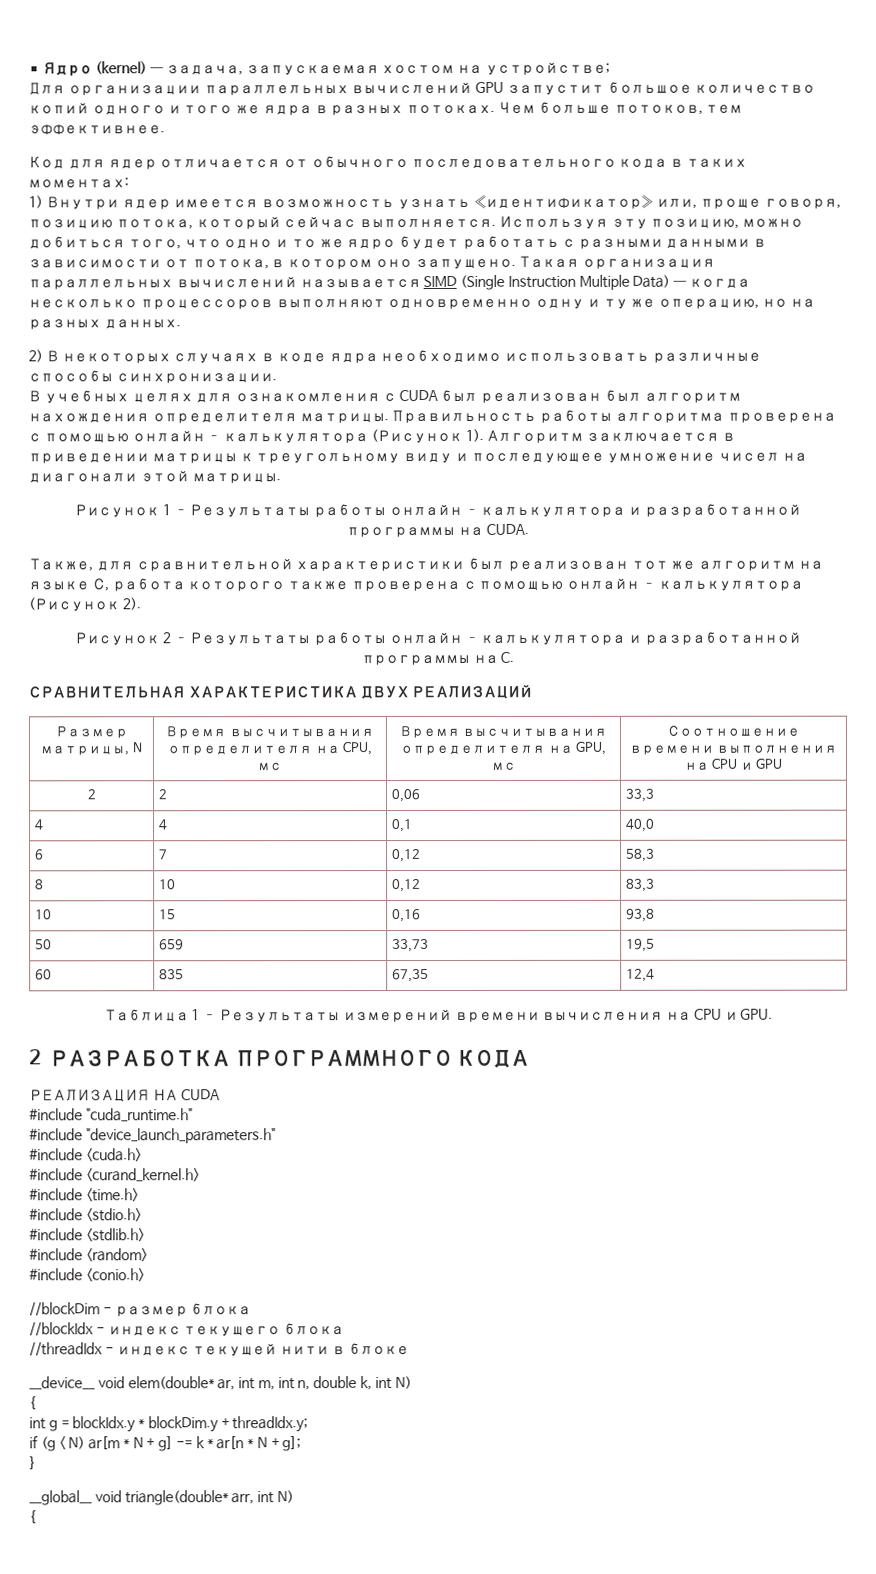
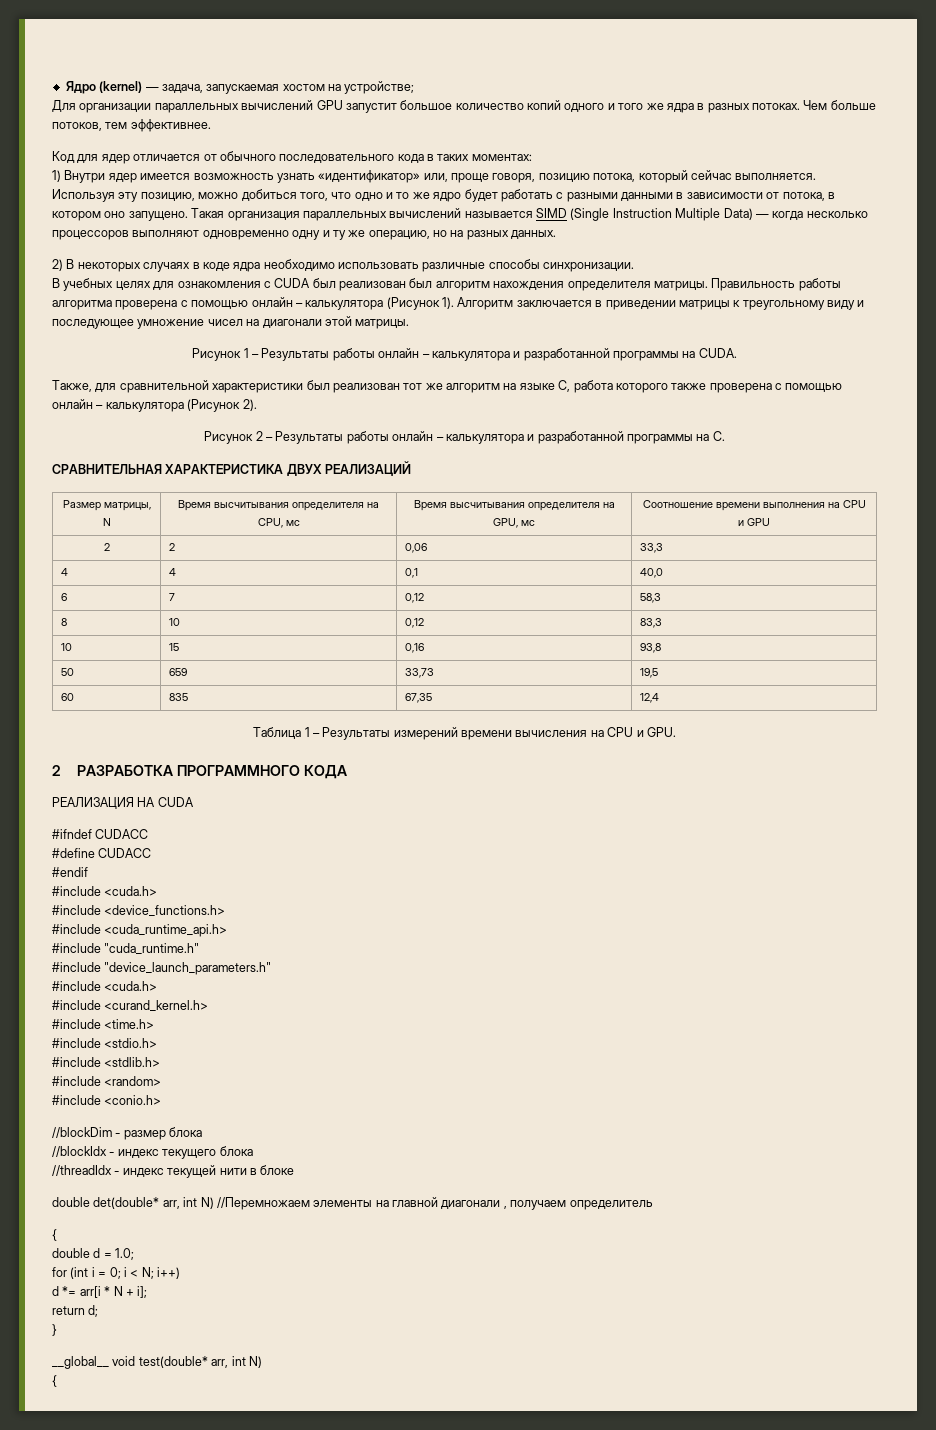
+ #ifndef CUDACC
+ #define CUDACC
+ #endif
+ #include <cuda.h>
+ #include <device_functions.h>
+ #include <cuda_runtime_api.h>
- __device__ void elem(double* ar, int m, int n, double k, int N)
+ double det(double* arr, int N) //Перемножаем элементы на главной диагонали , получаем определитель
  {
- int g = blockIdx.y * blockDim.y + threadIdx.y;
- if (g < N) ar[m * N + g] -= k * ar[n * N + g];
+ double d = 1.0;
+ for (int i = 0; i < N; i++)
+ d *= arr[i * N + i];
+ return d;
- __global__ void triangle(double* arr, int N)
+ __global__ void test(double* arr, int N)

